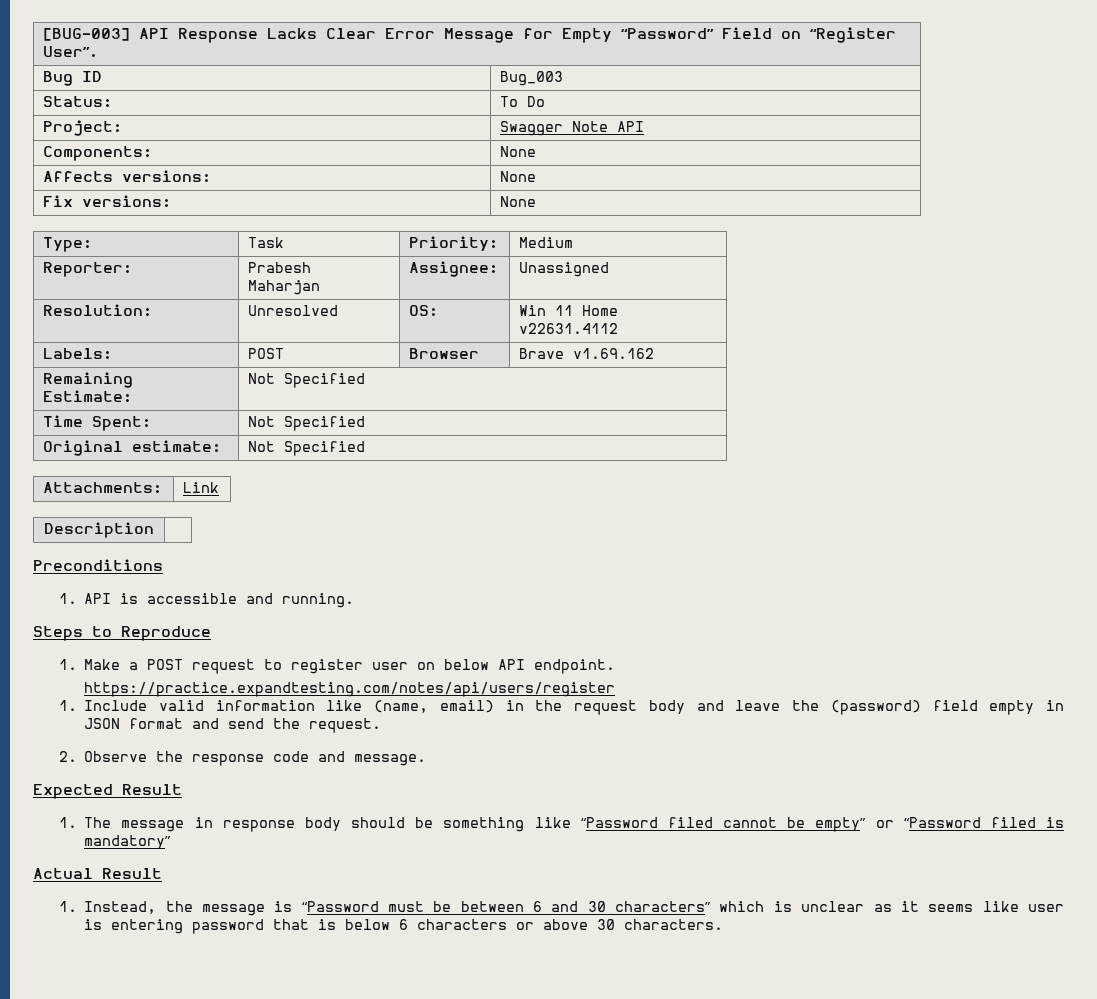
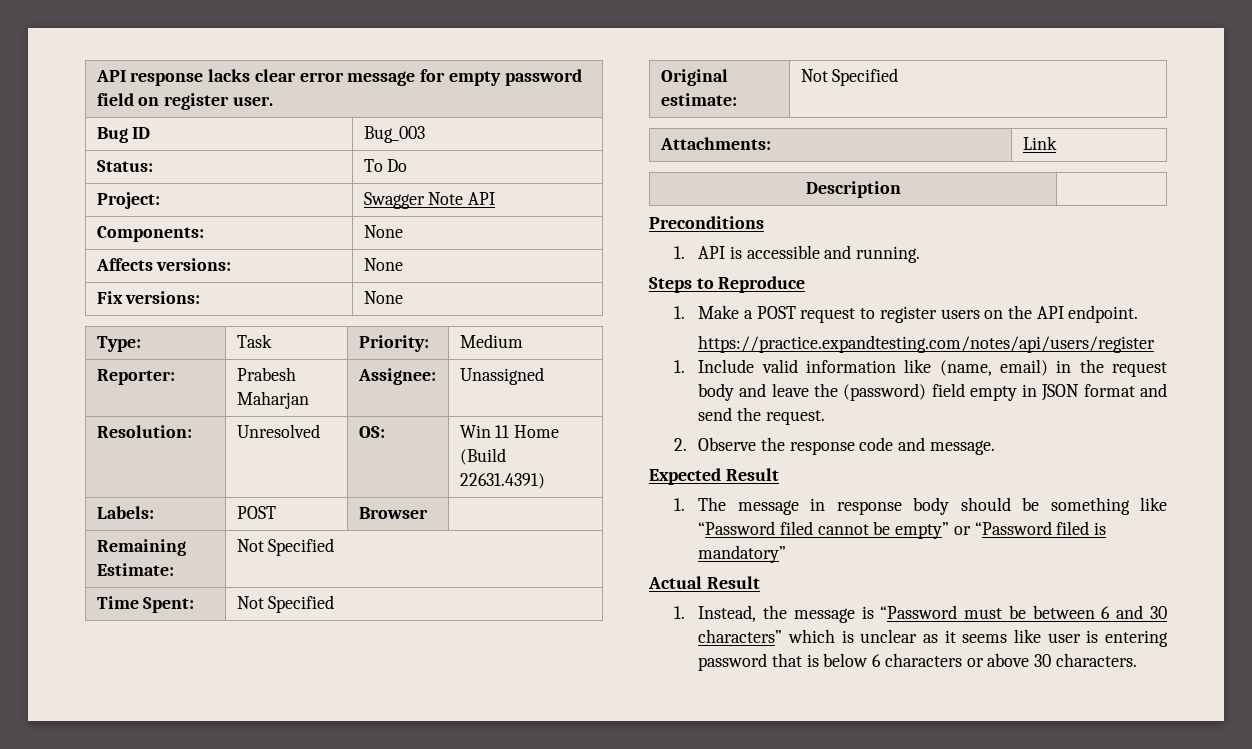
- [BUG-003] API Response Lacks Clear Error Message for Empty “Password” Field on “Register User”.
+ API response lacks clear error message for empty password field on register user.
- Resolution: | Unresolved | OS: | Win 11 Home v22631.4112
+ Resolution: | Unresolved | OS: | Win 11 Home (Build 22631.4391)
- Labels: | POST | Browser | Brave v1.69.162
+ Labels: | POST | Browser |
- 1. Make a POST request to register user on below API endpoint.
+ 1. Make a POST request to register users on the API endpoint.

